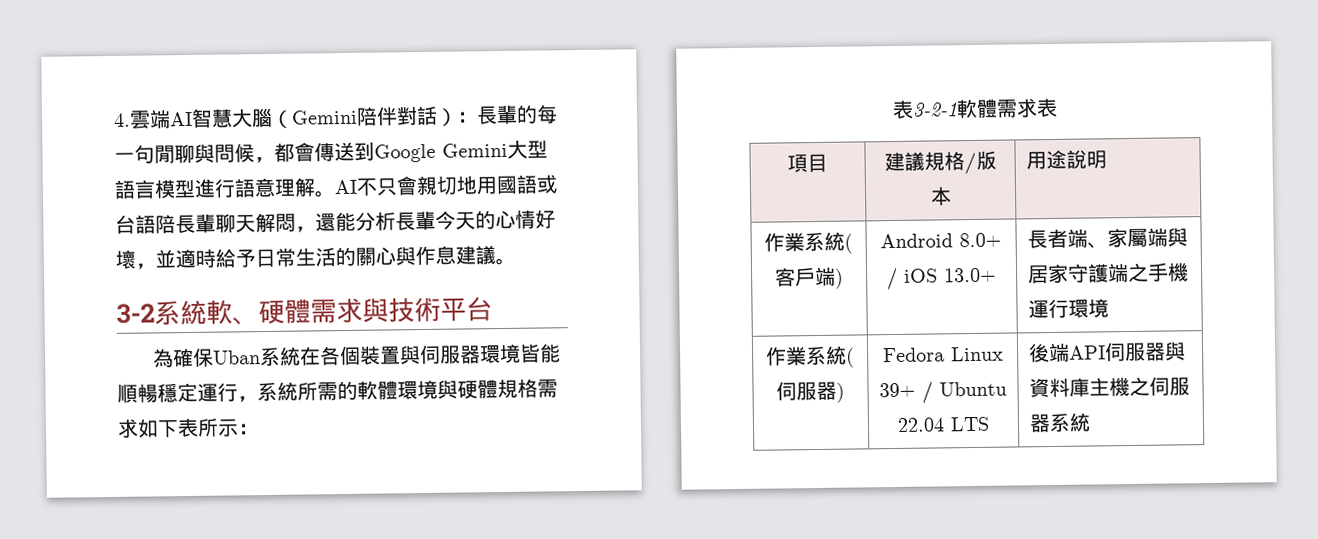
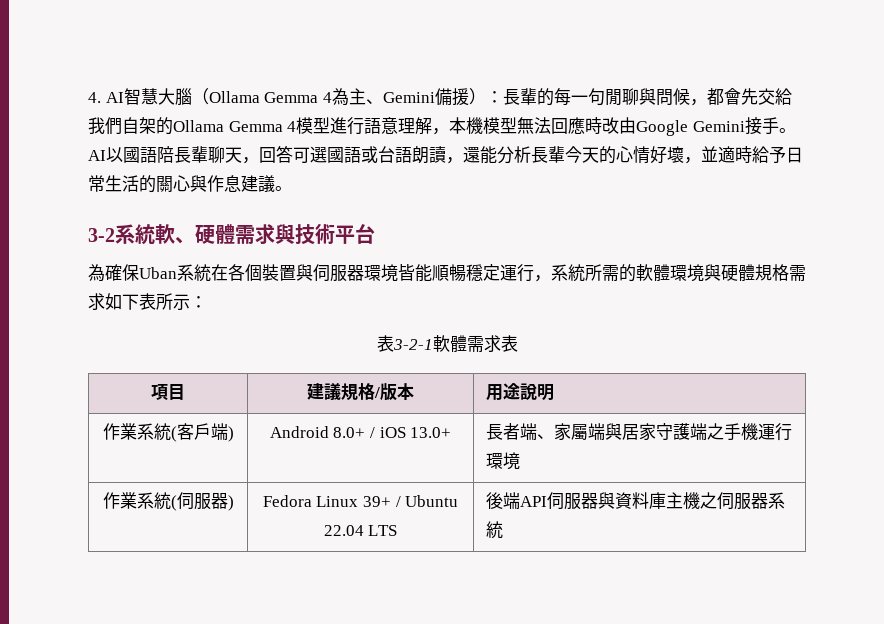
- 4.雲端AI智慧大腦（Gemini陪伴對話）：長輩的每一句閒聊與問候，都會傳送到Google Gemini大型語言模型進行語意理解。AI不只會親切地用國語或台語陪長輩聊天解悶，還能分析長輩今天的心情好壞，並適時給予日常生活的關心與作息建議。
+ 4. AI智慧大腦（Ollama Gemma 4為主、Gemini備援）：長輩的每一句閒聊與問候，都會先交給我們自架的Ollama Gemma 4模型進行語意理解，本機模型無法回應時改由Google Gemini接手。AI以國語陪長輩聊天，回答可選國語或台語朗讀，還能分析長輩今天的心情好壞，並適時給予日常生活的關心與作息建議。

